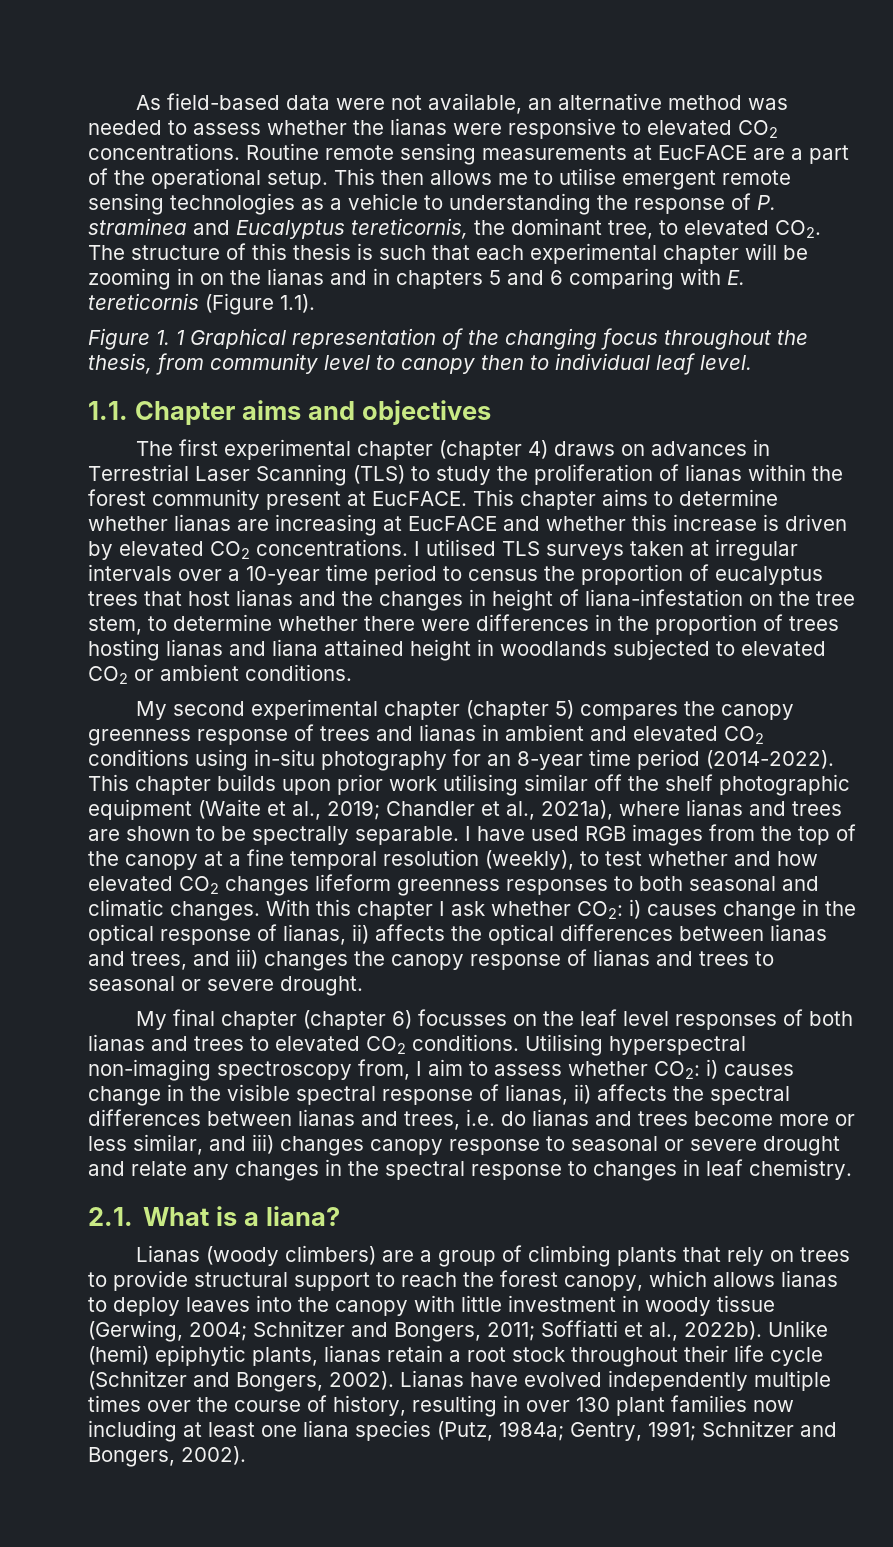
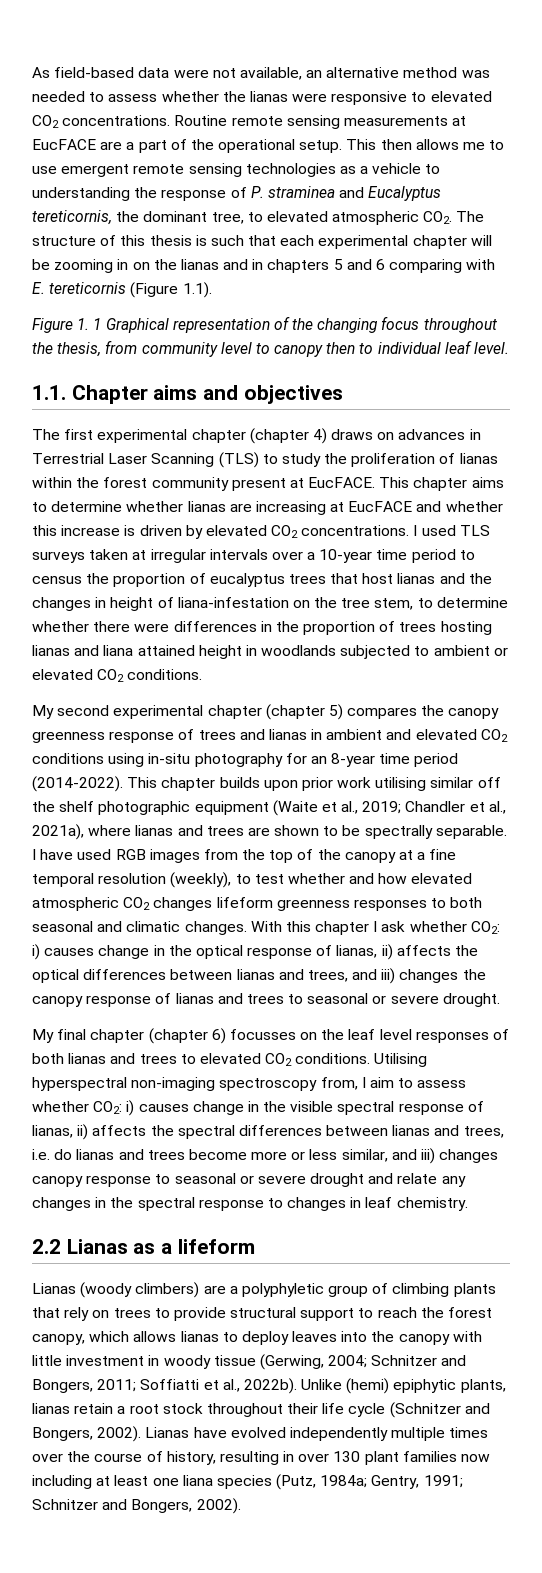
- This then allows me to utilise emergent remote sensing technologies as a vehicle to understanding the response of P. straminea and Eucalyptus tereticornis, the dominant tree, to elevated CO2. The structure of this thesis is such that each experimental chapter will be zooming in on the lianas and in chapters 5 and 6 comparing with E. tereticornis (Figure 1.1).
+ This then allows me to use emergent remote sensing technologies as a vehicle to understanding the response of P. straminea and Eucalyptus tereticornis, the dominant tree, to elevated atmospheric CO2. The structure of this thesis is such that each experimental chapter will be zooming in on the lianas and in chapters 5 and 6 comparing with E. tereticornis (Figure 1.1).
- I utilised TLS surveys taken at irregular intervals over a 10-year time period to census the proportion of eucalyptus trees that host lianas and the changes in height of liana-infestation on the tree stem, to determine whether there were differences in the proportion of trees hosting lianas and liana attained height in woodlands subjected to elevated CO2 or ambient conditions.
+ I used TLS surveys taken at irregular intervals over a 10-year time period to census the proportion of eucalyptus trees that host lianas and the changes in height of liana-infestation on the tree stem, to determine whether there were differences in the proportion of trees hosting lianas and liana attained height in woodlands subjected to ambient or elevated CO2 conditions.
- I have used RGB images from the top of the canopy at a fine temporal resolution (weekly), to test whether and how elevated CO2 changes lifeform greenness responses to both seasonal and climatic changes.
+ I have used RGB images from the top of the canopy at a fine temporal resolution (weekly), to test whether and how elevated atmospheric CO2 changes lifeform greenness responses to both seasonal and climatic changes.
- 2.1. What is a liana?
+ 2.2 Lianas as a lifeform
- Lianas (woody climbers) are a group of climbing plants that rely on trees to provide structural support to reach the forest canopy, which allows lianas to deploy leaves into the canopy with little investment in woody tissue (Gerwing, 2004; Schnitzer and Bongers, 2011; Soffiatti et al., 2022b).
+ Lianas (woody climbers) are a polyphyletic group of climbing plants that rely on trees to provide structural support to reach the forest canopy, which allows lianas to deploy leaves into the canopy with little investment in woody tissue (Gerwing, 2004; Schnitzer and Bongers, 2011; Soffiatti et al., 2022b).

